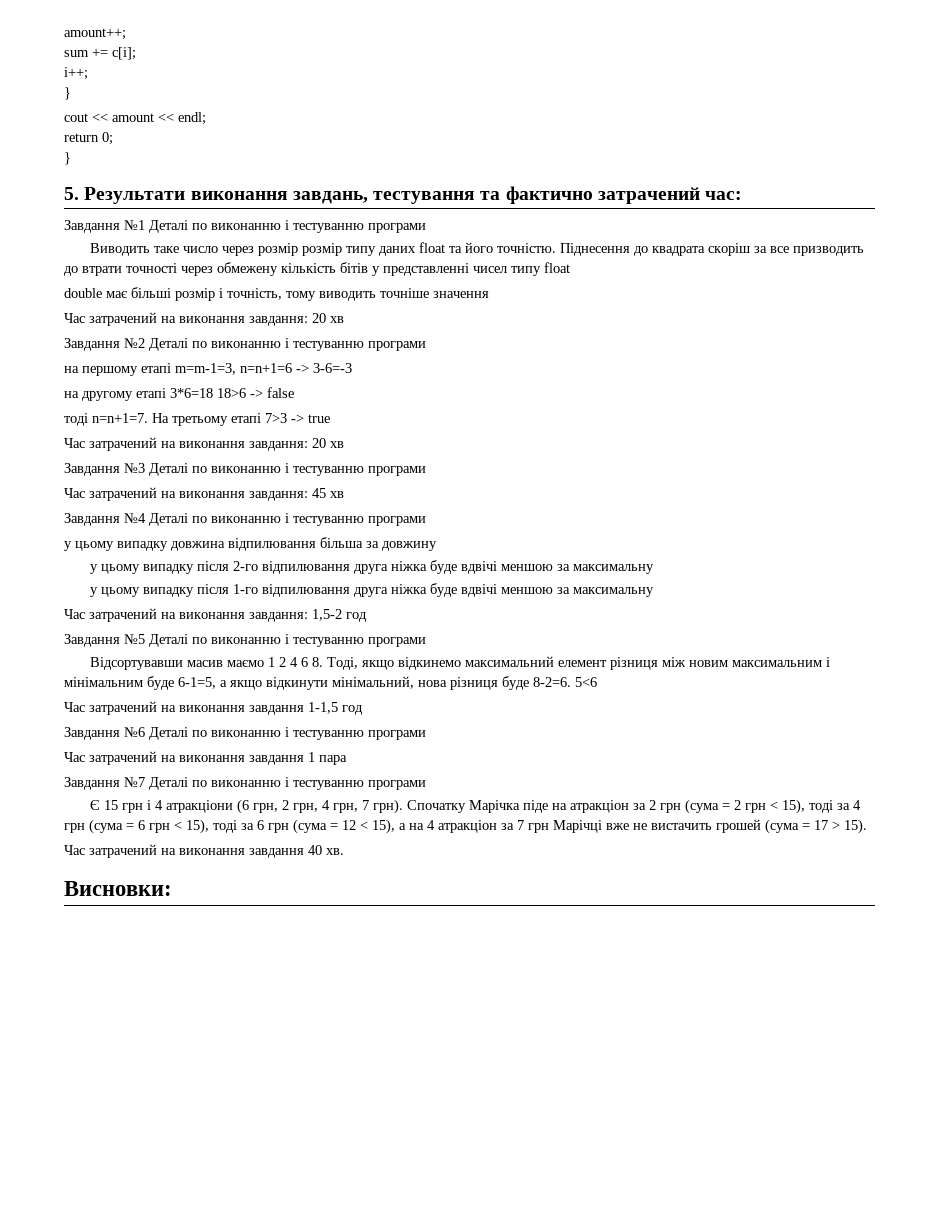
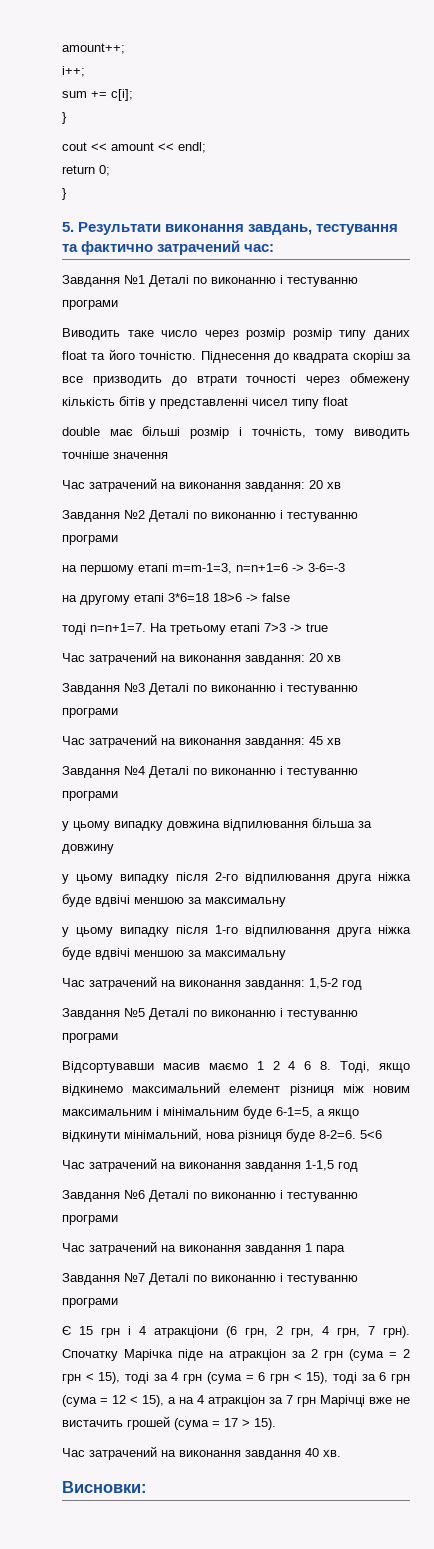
+ i++;
- i++;

